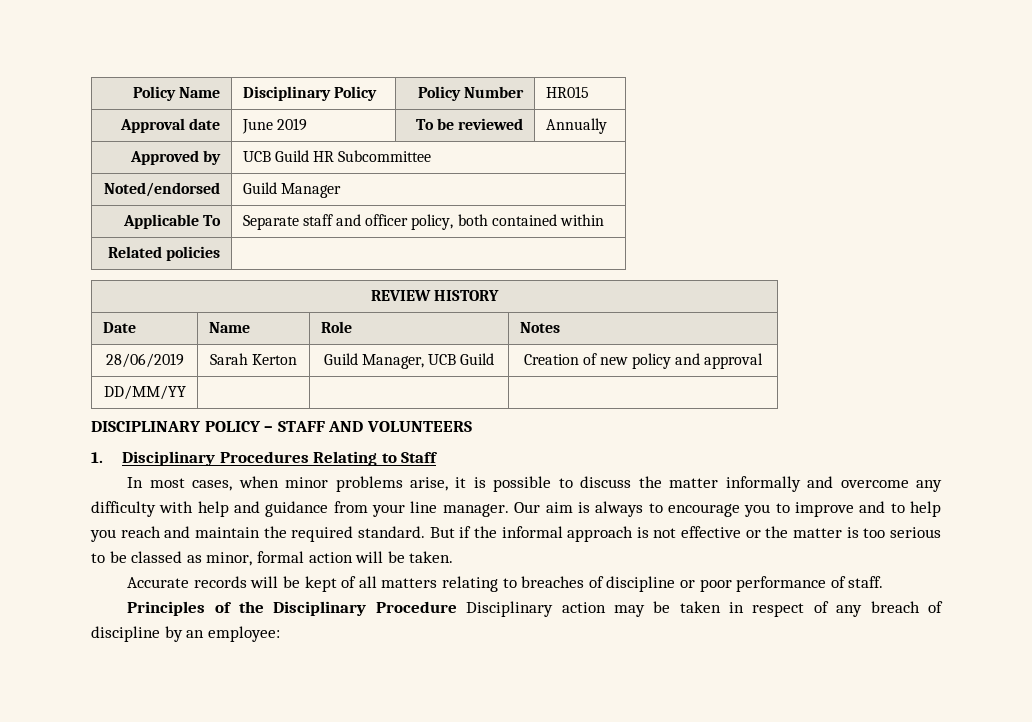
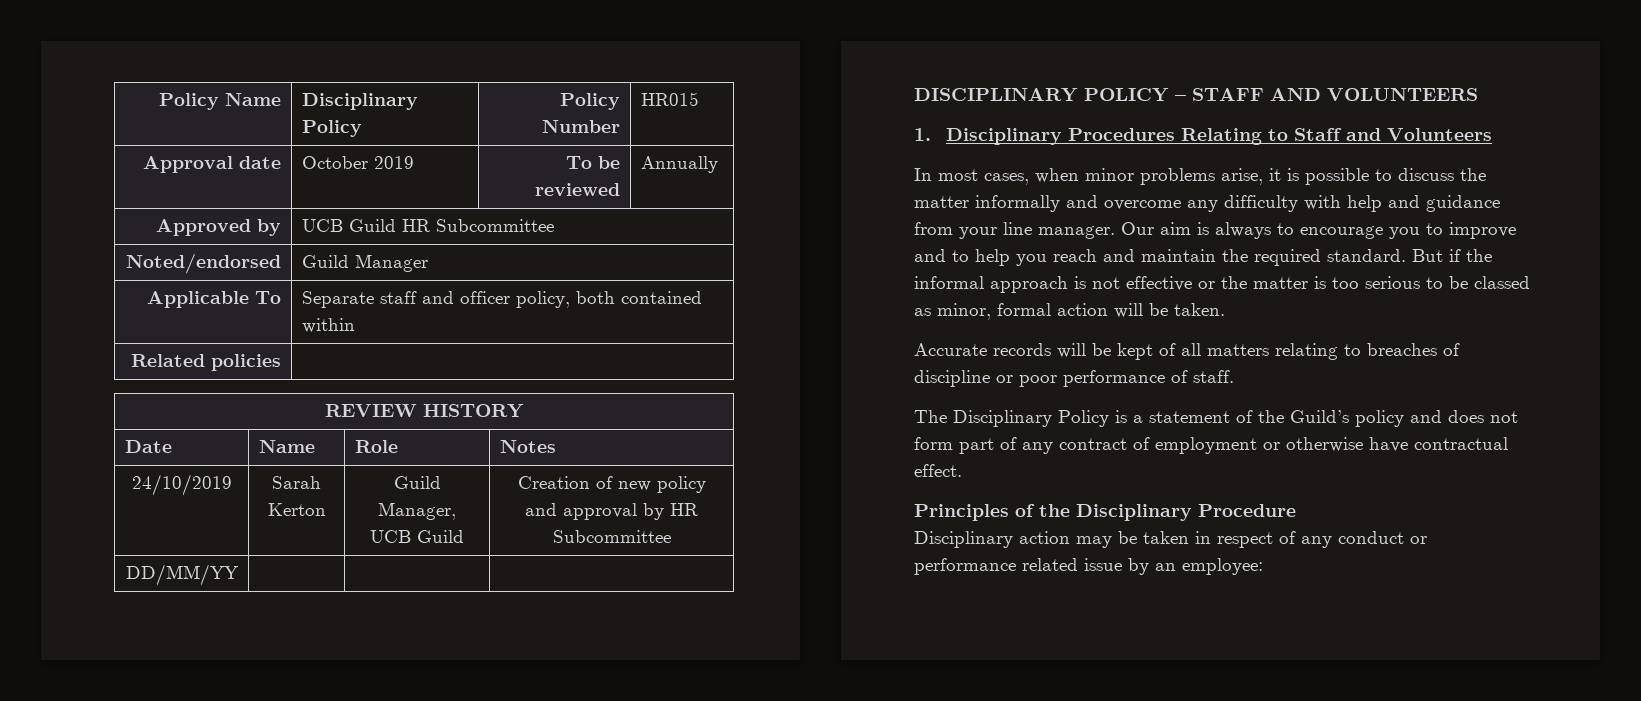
- Approval date | June 2019 | To be reviewed | Annually
+ Approval date | October 2019 | To be reviewed | Annually
- 28/06/2019 | Sarah Kerton | Guild Manager, UCB Guild | Creation of new policy and approval
+ 24/10/2019 | Sarah Kerton | Guild Manager, UCB Guild | Creation of new policy and approval by HR Subcommittee
- 1. Disciplinary Procedures Relating to Staff
+ 1. Disciplinary Procedures Relating to Staff and Volunteers
+ The Disciplinary Policy is a statement of the Guild’s policy and does not form part of any contract of employment or otherwise have contractual effect.
- Principles of the Disciplinary Procedure Disciplinary action may be taken in respect of any breach of discipline by an employee:
+ Principles of the Disciplinary Procedure
+ Disciplinary action may be taken in respect of any conduct or performance related issue by an employee:

